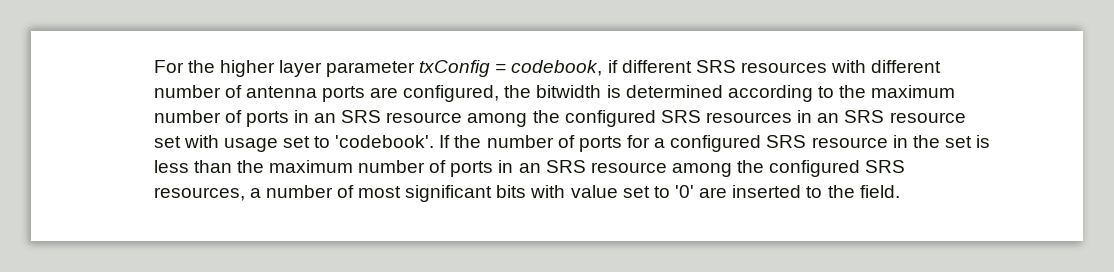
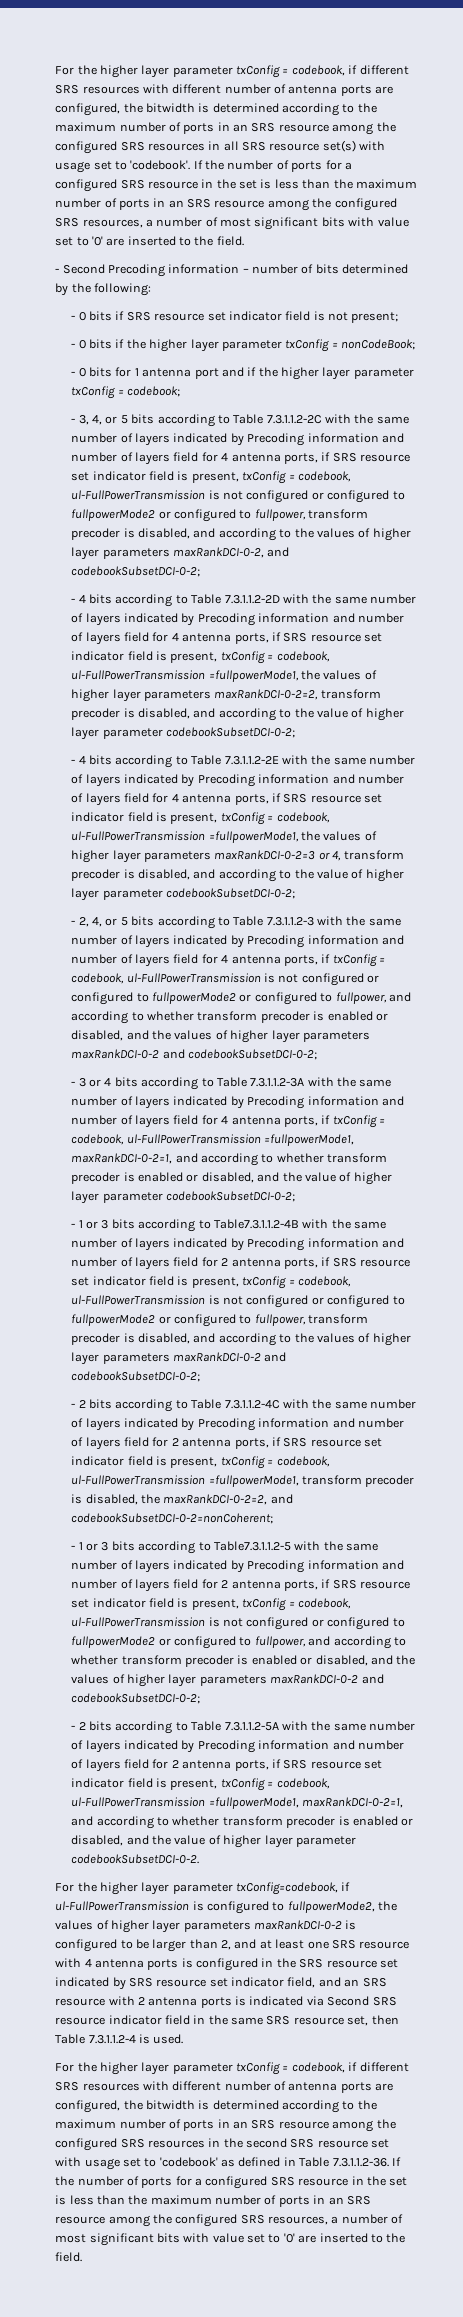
- For the higher layer parameter txConfig = codebook, if different SRS resources with different number of antenna ports are configured, the bitwidth is determined according to the maximum number of ports in an SRS resource among the configured SRS resources in an SRS resource set with usage set to 'codebook'.
+ For the higher layer parameter txConfig = codebook, if different SRS resources with different number of antenna ports are configured, the bitwidth is determined according to the maximum number of ports in an SRS resource among the configured SRS resources in all SRS resource set(s) with usage set to 'codebook'.
+ - Second Precoding information – number of bits determined by the following:
+ - 0 bits if SRS resource set indicator field is not present;
+ - 0 bits if the higher layer parameter txConfig = nonCodeBook;
+ - 0 bits for 1 antenna port and if the higher layer parameter txConfig = codebook;
+ - 3, 4, or 5 bits according to Table 7.3.1.1.2-2C with the same number of layers indicated by Precoding information and number of layers field for 4 antenna ports, if SRS resource set indicator field is present, txConfig = codebook, ul-FullPowerTransmission is not configured or configured to fullpowerMode2 or configured to fullpower, transform precoder is disabled, and according to the values of higher layer parameters maxRankDCI-0-2, and codebookSubsetDCI-0-2;
+ - 4 bits according to Table 7.3.1.1.2-2D with the same number of layers indicated by Precoding information and number of layers field for 4 antenna ports, if SRS resource set indicator field is present, txConfig = codebook, ul-FullPowerTransmission =fullpowerMode1, the values of higher layer parameters maxRankDCI-0-2=2, transform precoder is disabled, and according to the value of higher layer parameter codebookSubsetDCI-0-2;
+ - 4 bits according to Table 7.3.1.1.2-2E with the same number of layers indicated by Precoding information and number of layers field for 4 antenna ports, if SRS resource set indicator field is present, txConfig = codebook, ul-FullPowerTransmission =fullpowerMode1, the values of higher layer parameters maxRankDCI-0-2=3 or 4, transform precoder is disabled, and according to the value of higher layer parameter codebookSubsetDCI-0-2;
+ - 2, 4, or 5 bits according to Table 7.3.1.1.2-3 with the same number of layers indicated by Precoding information and number of layers field for 4 antenna ports, if txConfig = codebook, ul-FullPowerTransmission is not configured or configured to fullpowerMode2 or configured to fullpower, and according to whether transform precoder is enabled or disabled, and the values of higher layer parameters maxRankDCI-0-2 and codebookSubsetDCI-0-2;
+ - 3 or 4 bits according to Table 7.3.1.1.2-3A with the same number of layers indicated by Precoding information and number of layers field for 4 antenna ports, if txConfig = codebook, ul-FullPowerTransmission =fullpowerMode1, maxRankDCI-0-2=1, and according to whether transform precoder is enabled or disabled, and the value of higher layer parameter codebookSubsetDCI-0-2;
+ - 1 or 3 bits according to Table7.3.1.1.2-4B with the same number of layers indicated by Precoding information and number of layers field for 2 antenna ports, if SRS resource set indicator field is present, txConfig = codebook, ul-FullPowerTransmission is not configured or configured to fullpowerMode2 or configured to fullpower, transform precoder is disabled, and according to the values of higher layer parameters maxRankDCI-0-2 and codebookSubsetDCI-0-2;
+ - 2 bits according to Table 7.3.1.1.2-4C with the same number of layers indicated by Precoding information and number of layers field for 2 antenna ports, if SRS resource set indicator field is present, txConfig = codebook, ul-FullPowerTransmission =fullpowerMode1, transform precoder is disabled, the maxRankDCI-0-2=2, and codebookSubsetDCI-0-2=nonCoherent;
+ - 1 or 3 bits according to Table7.3.1.1.2-5 with the same number of layers indicated by Precoding information and number of layers field for 2 antenna ports, if SRS resource set indicator field is present, txConfig = codebook, ul-FullPowerTransmission is not configured or configured to fullpowerMode2 or configured to fullpower, and according to whether transform precoder is enabled or disabled, and the values of higher layer parameters maxRankDCI-0-2 and codebookSubsetDCI-0-2;
+ - 2 bits according to Table 7.3.1.1.2-5A with the same number of layers indicated by Precoding information and number of layers field for 2 antenna ports, if SRS resource set indicator field is present, txConfig = codebook, ul-FullPowerTransmission =fullpowerMode1, maxRankDCI-0-2=1, and according to whether transform precoder is enabled or disabled, and the value of higher layer parameter codebookSubsetDCI-0-2.
+ For the higher layer parameter txConfig=codebook, if ul-FullPowerTransmission is configured to fullpowerMode2, the values of higher layer parameters maxRankDCI-0-2 is configured to be larger than 2, and at least one SRS resource with 4 antenna ports is configured in the SRS resource set indicated by SRS resource set indicator field, and an SRS resource with 2 antenna ports is indicated via Second SRS resource indicator field in the same SRS resource set, then Table 7.3.1.1.2-4 is used.
+ For the higher layer parameter txConfig = codebook, if different SRS resources with different number of antenna ports are configured, the bitwidth is determined according to the maximum number of ports in an SRS resource among the configured SRS resources in the second SRS resource set with usage set to 'codebook' as defined in Table 7.3.1.1.2-36. If the number of ports for a configured SRS resource in the set is less than the maximum number of ports in an SRS resource among the configured SRS resources, a number of most significant bits with value set to '0' are inserted to the field.

